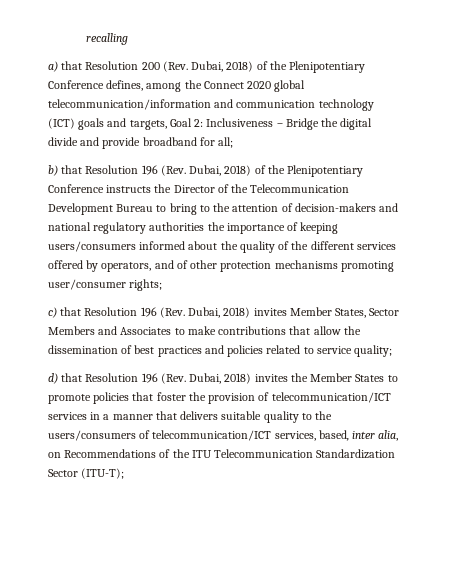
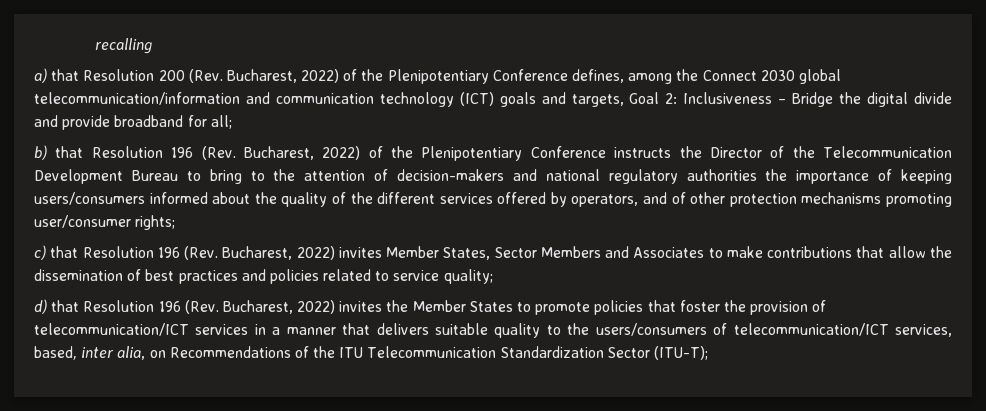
- a) that Resolution 200 (Rev. Dubai, 2018) of the Plenipotentiary Conference defines, among the Connect 2020 global telecommunication/information and communication technology (ICT) goals and targets, Goal 2: Inclusiveness – Bridge the digital divide and provide broadband for all;
+ a) that Resolution 200 (Rev. Bucharest, 2022) of the Plenipotentiary Conference defines, among the Connect 2030 global telecommunication/information and communication technology (ICT) goals and targets, Goal 2: Inclusiveness – Bridge the digital divide and provide broadband for all;
- b) that Resolution 196 (Rev. Dubai, 2018) of the Plenipotentiary Conference instructs the Director of the Telecommunication Development Bureau to bring to the attention of decision-makers and national regulatory authorities the importance of keeping users/consumers informed about the quality of the different services offered by operators, and of other protection mechanisms promoting user/consumer rights;
+ b) that Resolution 196 (Rev. Bucharest, 2022) of the Plenipotentiary Conference instructs the Director of the Telecommunication Development Bureau to bring to the attention of decision-makers and national regulatory authorities the importance of keeping users/consumers informed about the quality of the different services offered by operators, and of other protection mechanisms promoting user/consumer rights;
- c) that Resolution 196 (Rev. Dubai, 2018) invites Member States, Sector Members and Associates to make contributions that allow the dissemination of best practices and policies related to service quality;
+ c) that Resolution 196 (Rev. Bucharest, 2022) invites Member States, Sector Members and Associates to make contributions that allow the dissemination of best practices and policies related to service quality;
- d) that Resolution 196 (Rev. Dubai, 2018) invites the Member States to promote policies that foster the provision of telecommunication/ICT services in a manner that delivers suitable quality to the users/consumers of telecommunication/ICT services, based, inter alia, on Recommendations of the ITU Telecommunication Standardization Sector (ITU-T);
+ d) that Resolution 196 (Rev. Bucharest, 2022) invites the Member States to promote policies that foster the provision of telecommunication/ICT services in a manner that delivers suitable quality to the users/consumers of telecommunication/ICT services, based, inter alia, on Recommendations of the ITU Telecommunication Standardization Sector (ITU-T);

